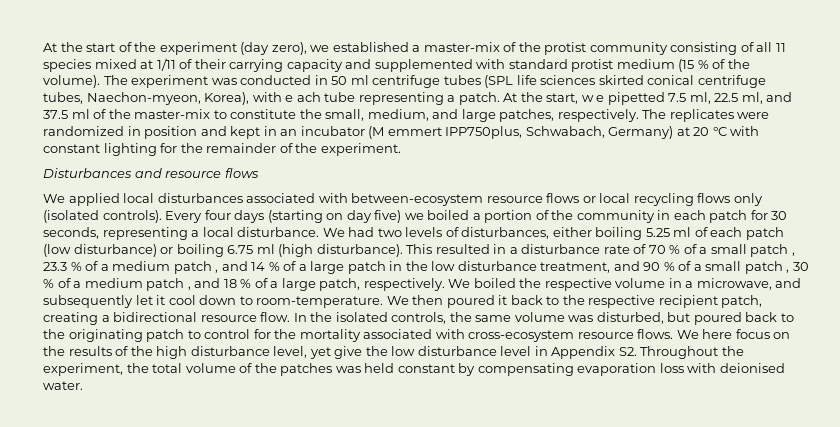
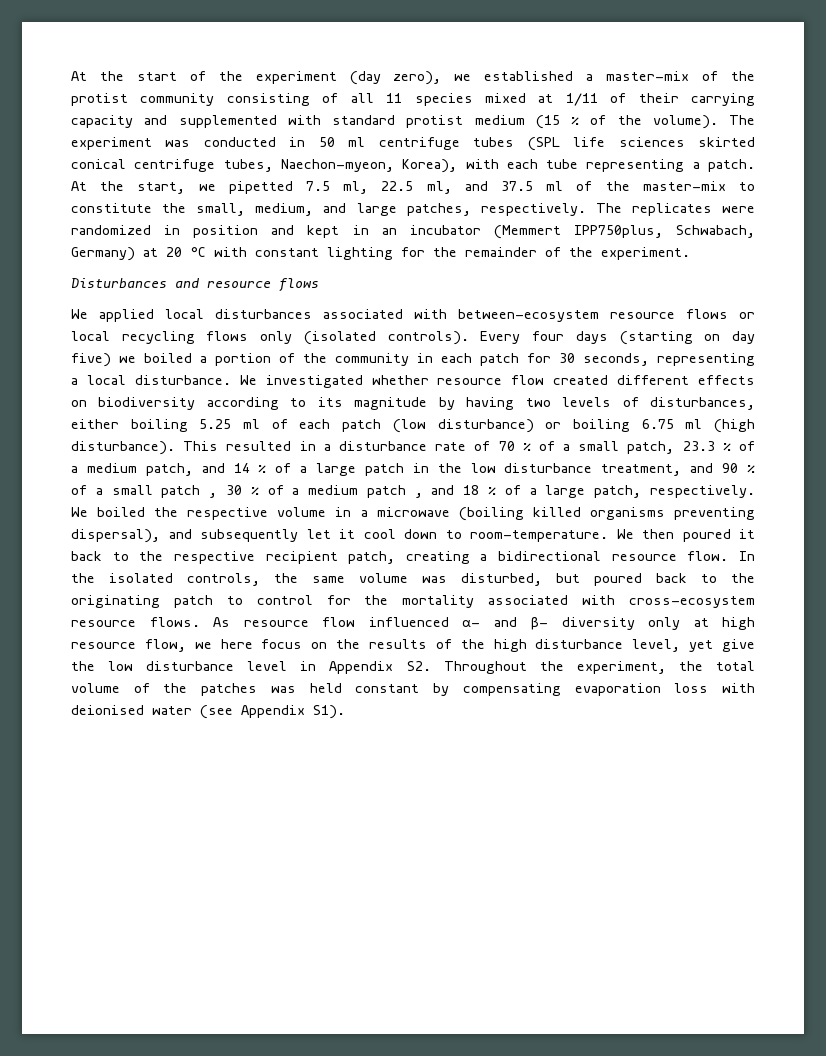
- The experiment was conducted in 50 ml centrifuge tubes (SPL life sciences skirted conical centrifuge tubes, Naechon-myeon, Korea), with e ach tube representing a patch.
+ The experiment was conducted in 50 ml centrifuge tubes (SPL life sciences skirted conical centrifuge tubes, Naechon-myeon, Korea), with each tube representing a patch.
- At the start, w e pipetted 7.5 ml, 22.5 ml, and 37.5 ml of the master-mix to constitute the small, medium, and large patches, respectively.
+ At the start, we pipetted 7.5 ml, 22.5 ml, and 37.5 ml of the master-mix to constitute the small, medium, and large patches, respectively.
- The replicates were randomized in position and kept in an incubator (M emmert IPP750plus, Schwabach, Germany) at 20 °C with constant lighting for the remainder of the experiment.
+ The replicates were randomized in position and kept in an incubator (Memmert IPP750plus, Schwabach, Germany) at 20 °C with constant lighting for the remainder of the experiment.
- We had two levels of disturbances, either boiling 5.25 ml of each patch (low disturbance) or boiling 6.75 ml (high disturbance).
+ We investigated whether resource flow created different effects on biodiversity according to its magnitude by having two levels of disturbances, either boiling 5.25 ml of each patch (low disturbance) or boiling 6.75 ml (high disturbance).
- This resulted in a disturbance rate of 70 % of a small patch , 23.3 % of a medium patch , and 14 % of a large patch in the low disturbance treatment, and 90 % of a small patch , 30 % of a medium patch , and 18 % of a large patch, respectively.
+ This resulted in a disturbance rate of 70 % of a small patch, 23.3 % of a medium patch, and 14 % of a large patch in the low disturbance treatment, and 90 % of a small patch , 30 % of a medium patch , and 18 % of a large patch, respectively.
- We boiled the respective volume in a microwave, and subsequently let it cool down to room-temperature.
+ We boiled the respective volume in a microwave (boiling killed organisms preventing dispersal), and subsequently let it cool down to room-temperature.
- We here focus on the results of the high disturbance level, yet give the low disturbance level in Appendix S2. Throughout the experiment, the total volume of the patches was held constant by compensating evaporation loss with deionised water.
+ As resource flow influenced α- and β- diversity only at high resource flow, we here focus on the results of the high disturbance level, yet give the low disturbance level in Appendix S2. Throughout the experiment, the total volume of the patches was held constant by compensating evaporation loss with deionised water (see Appendix S1).

